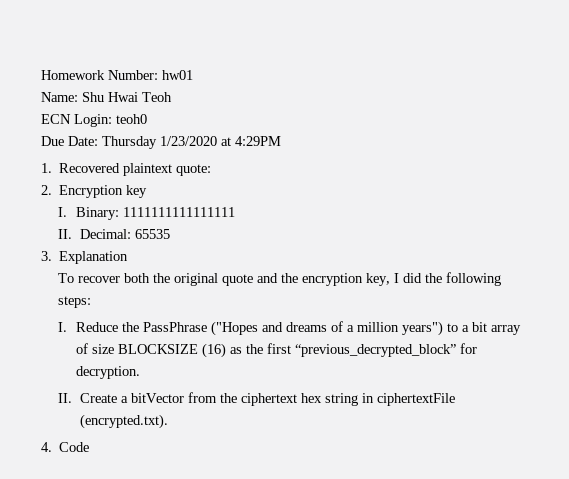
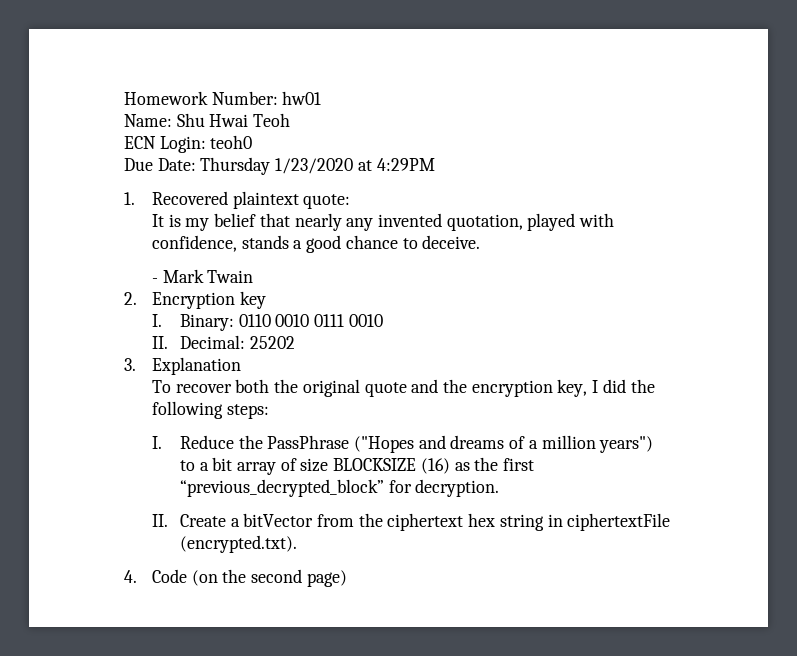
+ It is my belief that nearly any invented quotation, played with confidence, stands a good chance to deceive.
+ - Mark Twain
- I. Binary: 1111111111111111
+ I. Binary: 0110 0010 0111 0010
- II. Decimal: 65535
+ II. Decimal: 25202
- 4. Code
+ 4. Code (on the second page)

